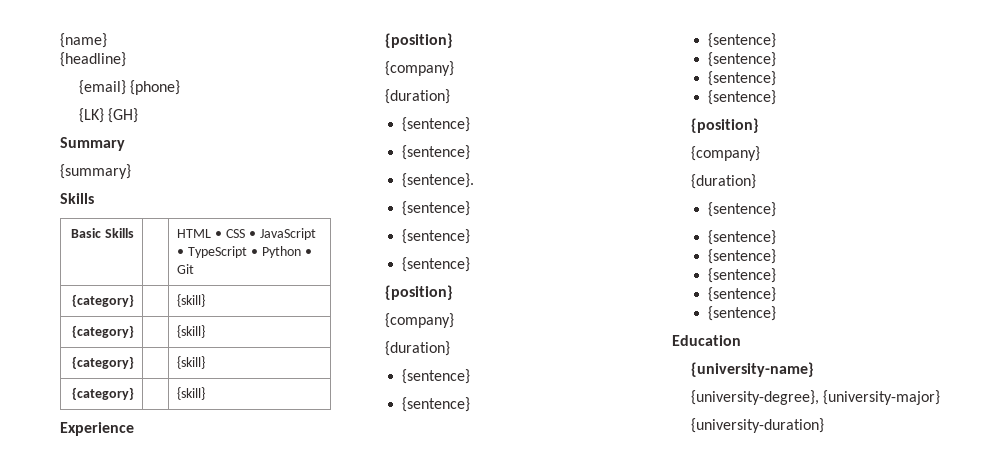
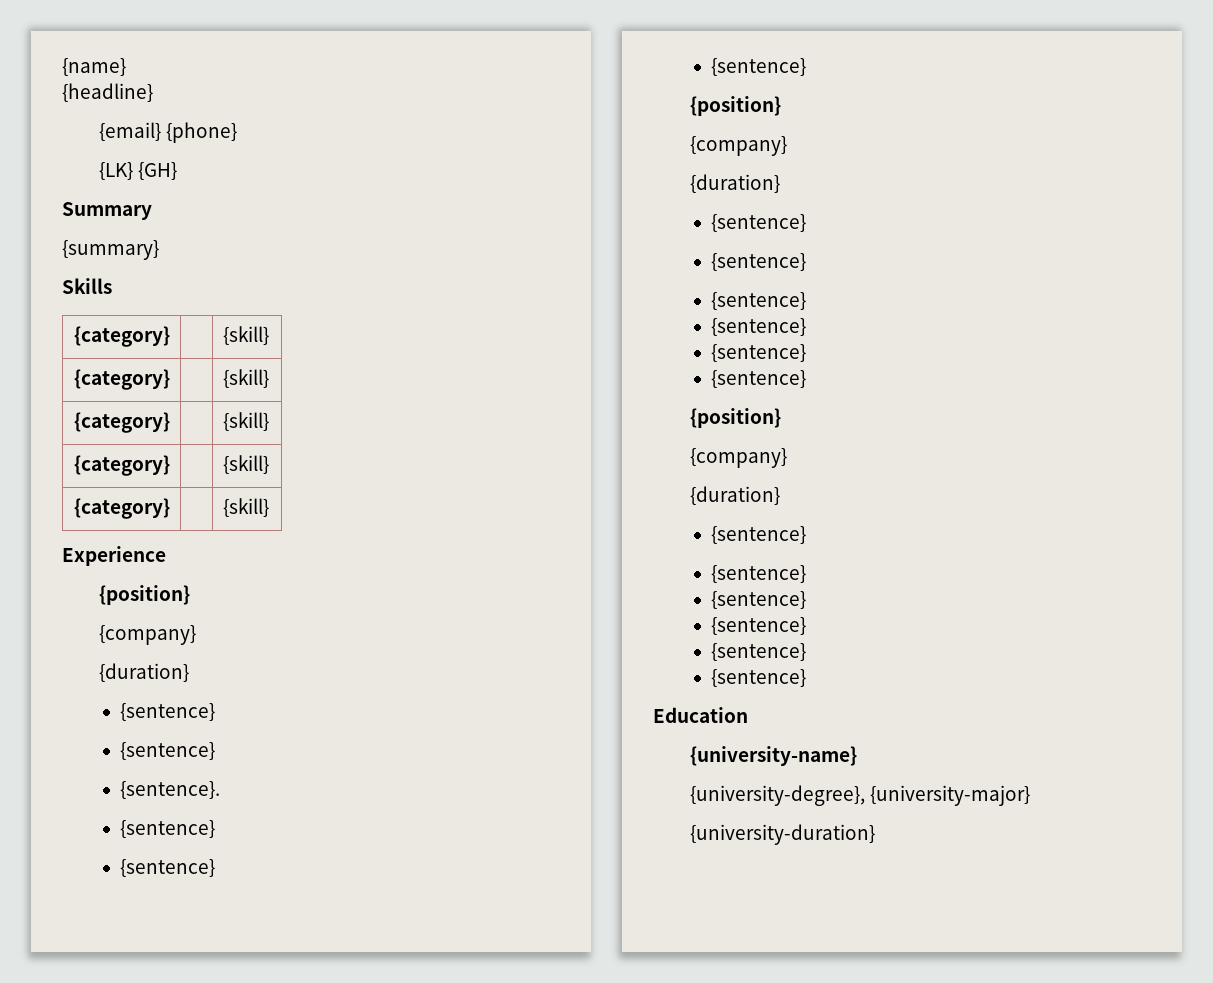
  {summary}
  Skills
- Basic Skills | | HTML • CSS • JavaScript • TypeScript • Python • Git
+ {category} | | {skill}

